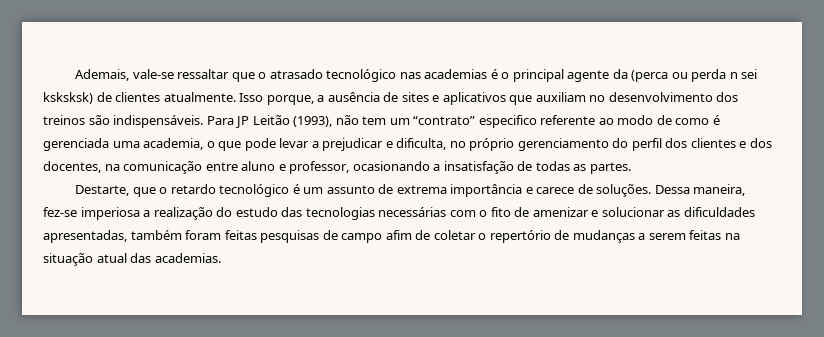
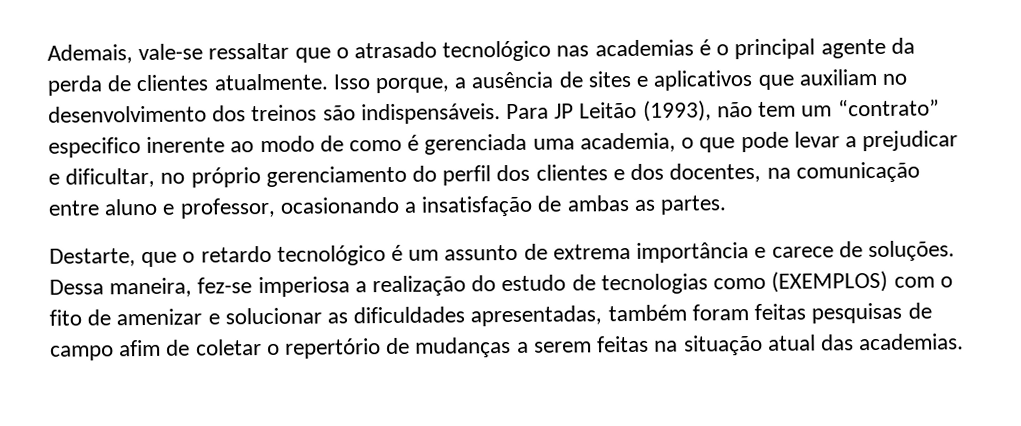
- Ademais, vale-se ressaltar que o atrasado tecnológico nas academias é o principal agente da (perca ou perda n sei ksksksk) de clientes atualmente.
+ Ademais, vale-se ressaltar que o atrasado tecnológico nas academias é o principal agente da perda de clientes atualmente.
- Para JP Leitão (1993), não tem um “contrato” especifico referente ao modo de como é gerenciada uma academia, o que pode levar a prejudicar e dificulta, no próprio gerenciamento do perfil dos clientes e dos docentes, na comunicação entre aluno e professor, ocasionando a insatisfação de todas as partes.
+ Para JP Leitão (1993), não tem um “contrato” especifico inerente ao modo de como é gerenciada uma academia, o que pode levar a prejudicar e dificultar, no próprio gerenciamento do perfil dos clientes e dos docentes, na comunicação entre aluno e professor, ocasionando a insatisfação de ambas as partes.
- Dessa maneira, fez-se imperiosa a realização do estudo das tecnologias necessárias com o fito de amenizar e solucionar as dificuldades apresentadas, também foram feitas pesquisas de campo afim de coletar o repertório de mudanças a serem feitas na situação atual das academias.
+ Dessa maneira, fez-se imperiosa a realização do estudo de tecnologias como (EXEMPLOS) com o fito de amenizar e solucionar as dificuldades apresentadas, também foram feitas pesquisas de campo afim de coletar o repertório de mudanças a serem feitas na situação atual das academias.

